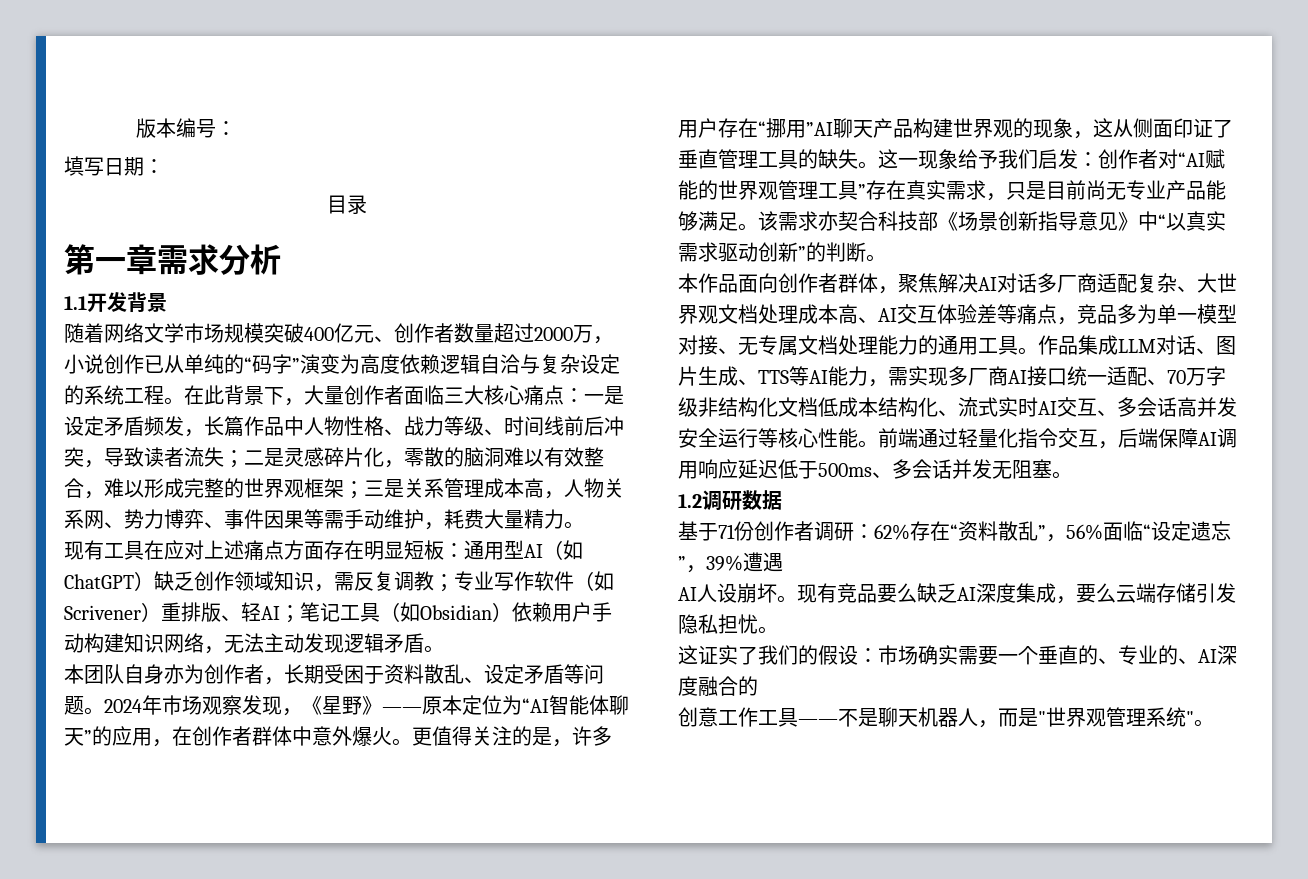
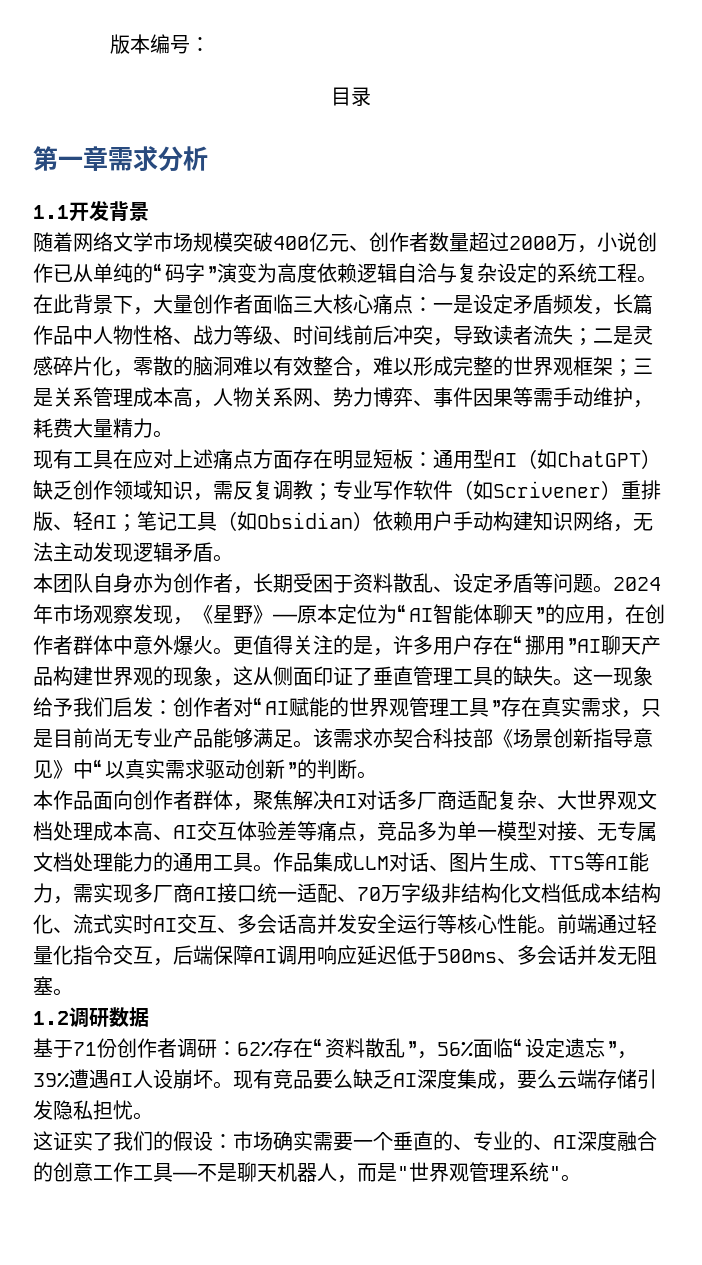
- 填写日期：
- 基于71份创作者调研：62%存在“资料散乱”，56%面临“设定遗忘”，39%遭遇
- AI人设崩坏。
+ 基于71份创作者调研：62%存在“资料散乱”，56%面临“设定遗忘”，39%遭遇AI人设崩坏。
- 这证实了我们的假设：市场确实需要一个垂直的、专业的、AI深度融合的
- 创意工作工具——不是聊天机器人，而是"世界观管理系统"。
+ 这证实了我们的假设：市场确实需要一个垂直的、专业的、AI深度融合的创意工作工具——不是聊天机器人，而是"世界观管理系统"。

